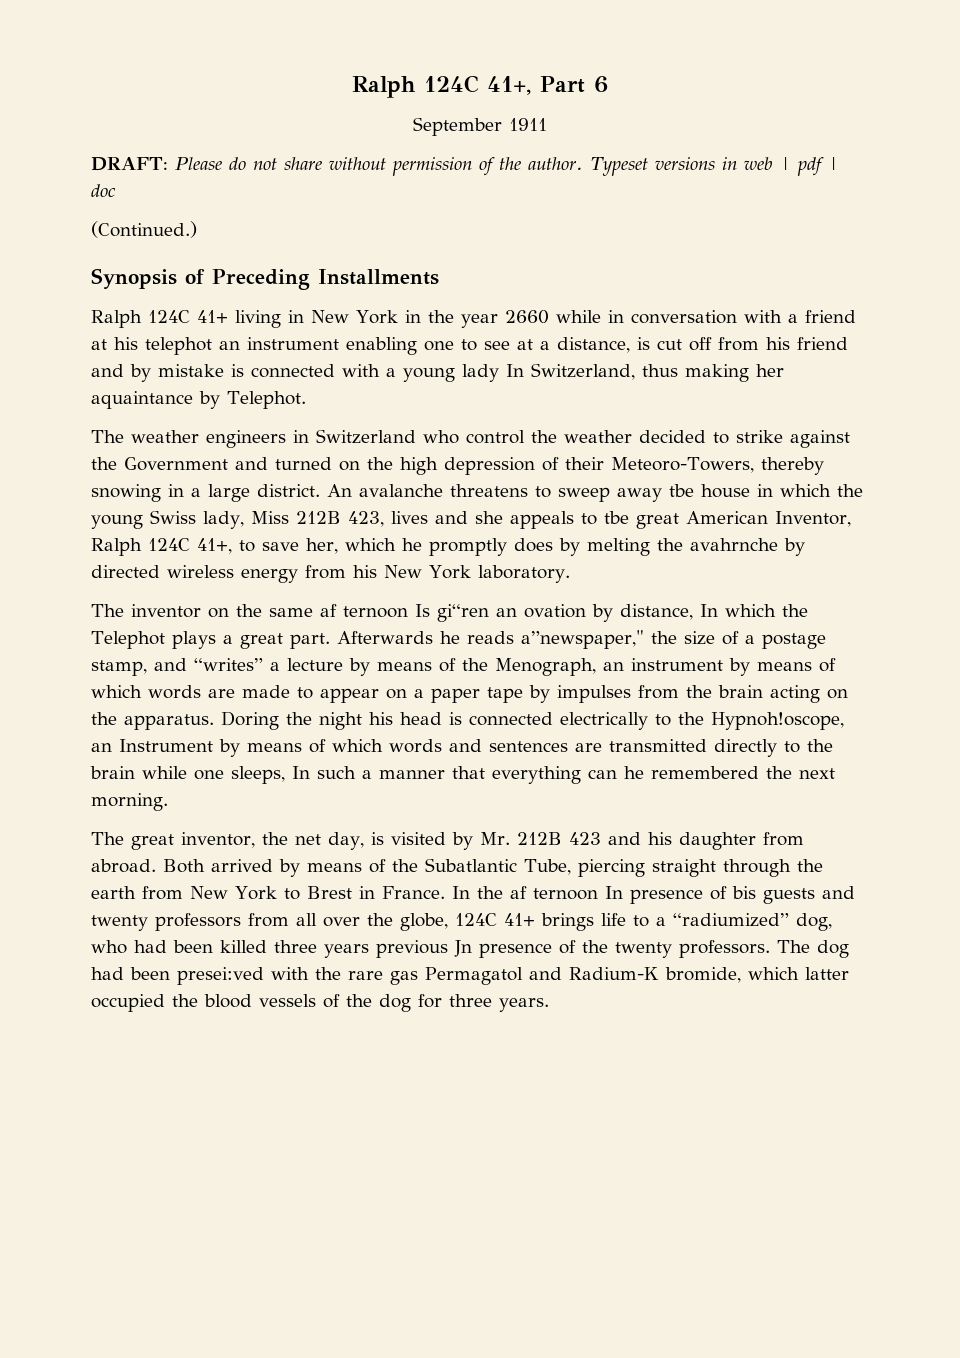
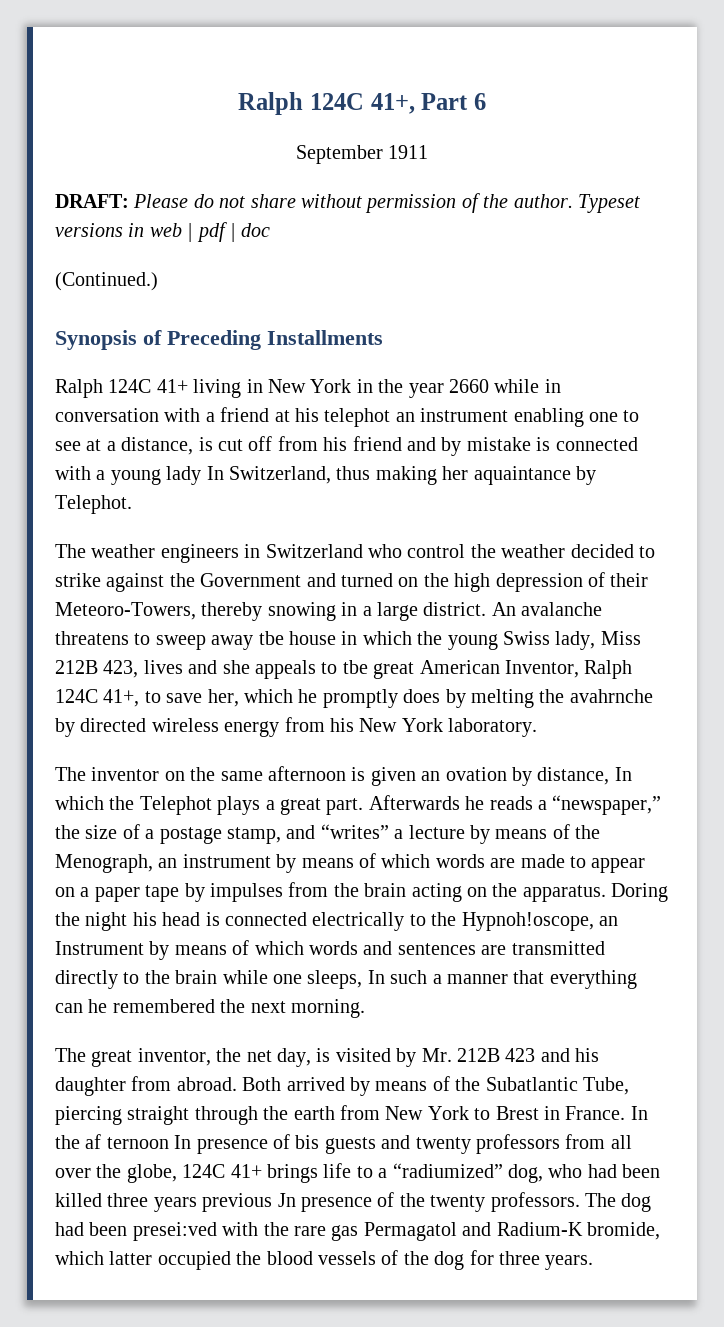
- The inventor on the same af ternoon Is gi“ren an ovation by distance, In which the Telephot plays a great part.
+ The inventor on the same afternoon is given an ovation by distance, In which the Telephot plays a great part.
- Afterwards he reads a”newspaper," the size of a postage stamp, and “writes” a lecture by means of the Menograph, an instrument by means of which words are made to appear on a paper tape by impulses from the brain acting on the apparatus.
+ Afterwards he reads a “newspaper,” the size of a postage stamp, and “writes” a lecture by means of the Menograph, an instrument by means of which words are made to appear on a paper tape by impulses from the brain acting on the apparatus.

